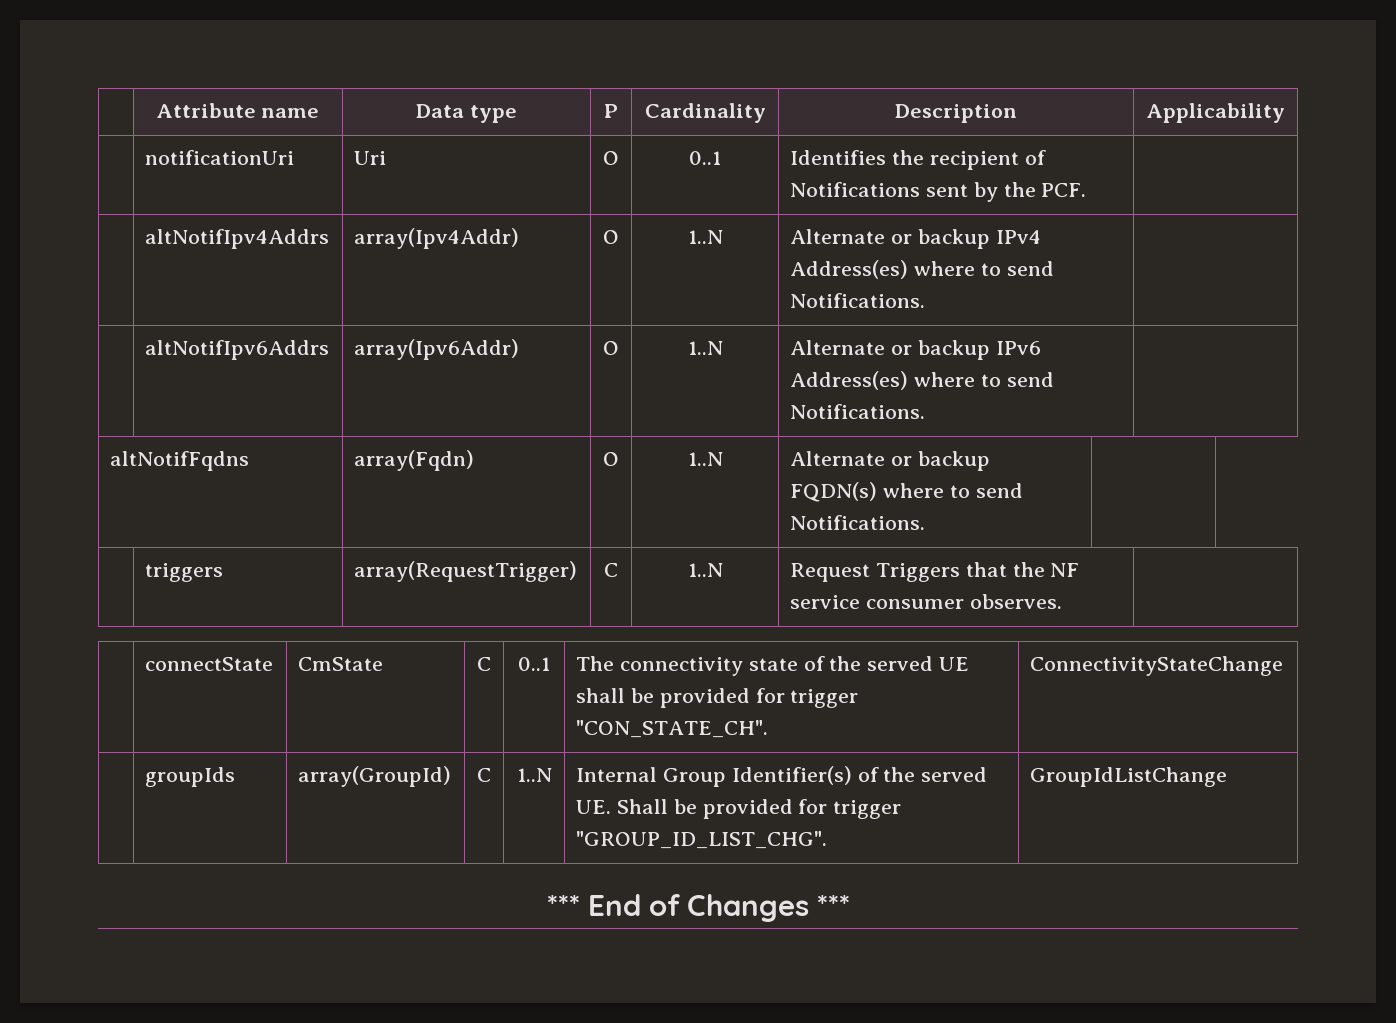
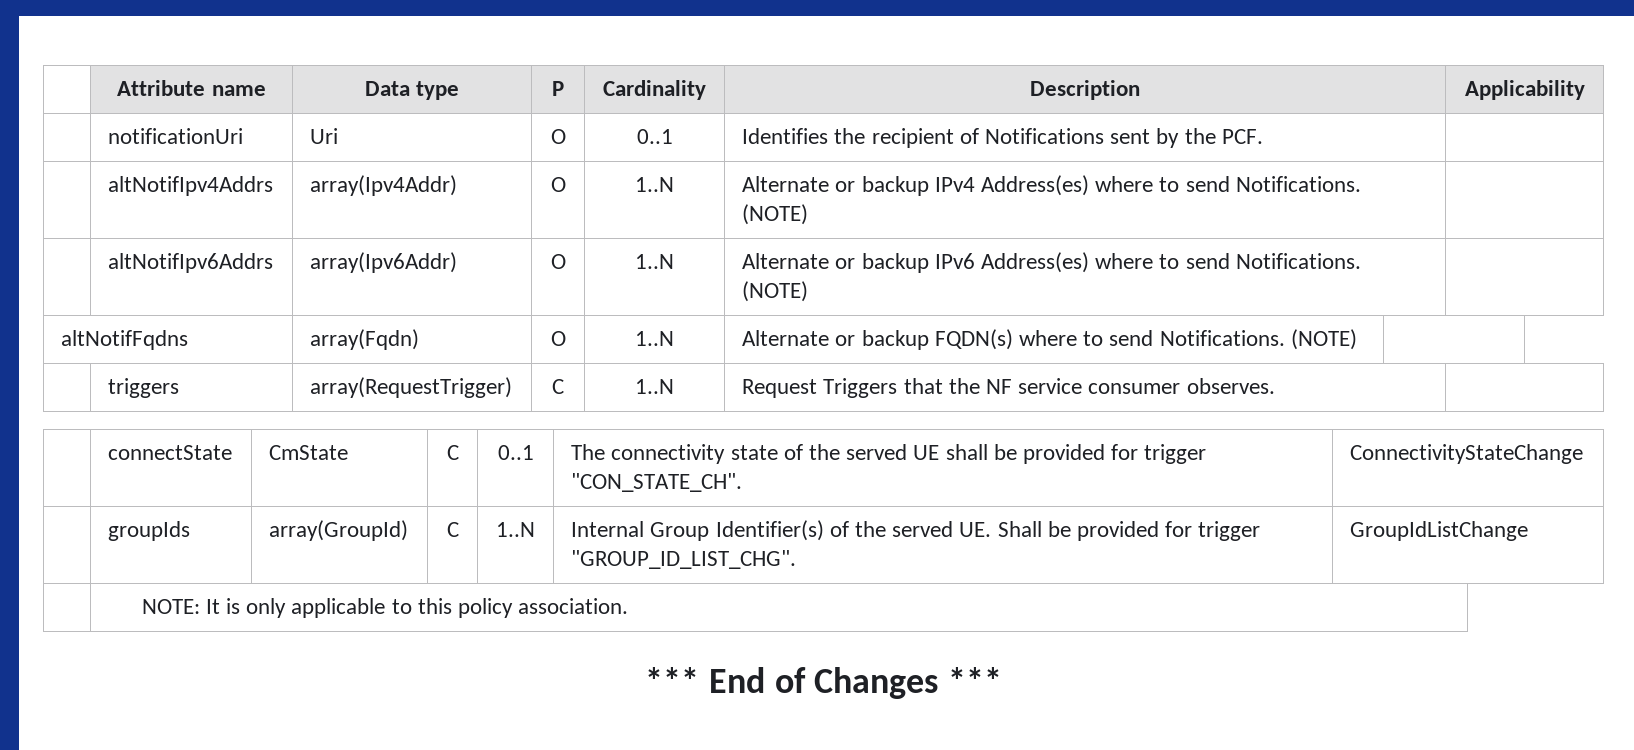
- | altNotifIpv4Addrs | array(Ipv4Addr) | O | 1..N | Alternate or backup IPv4 Address(es) where to send Notifications. |
+ | altNotifIpv4Addrs | array(Ipv4Addr) | O | 1..N | Alternate or backup IPv4 Address(es) where to send Notifications. (NOTE) |
- | altNotifIpv6Addrs | array(Ipv6Addr) | O | 1..N | Alternate or backup IPv6 Address(es) where to send Notifications. |
+ | altNotifIpv6Addrs | array(Ipv6Addr) | O | 1..N | Alternate or backup IPv6 Address(es) where to send Notifications. (NOTE) |
- altNotifFqdns | array(Fqdn) | O | 1..N | Alternate or backup FQDN(s) where to send Notifications. |
+ altNotifFqdns | array(Fqdn) | O | 1..N | Alternate or backup FQDN(s) where to send Notifications. (NOTE) |
+ | NOTE: It is only applicable to this policy association.

